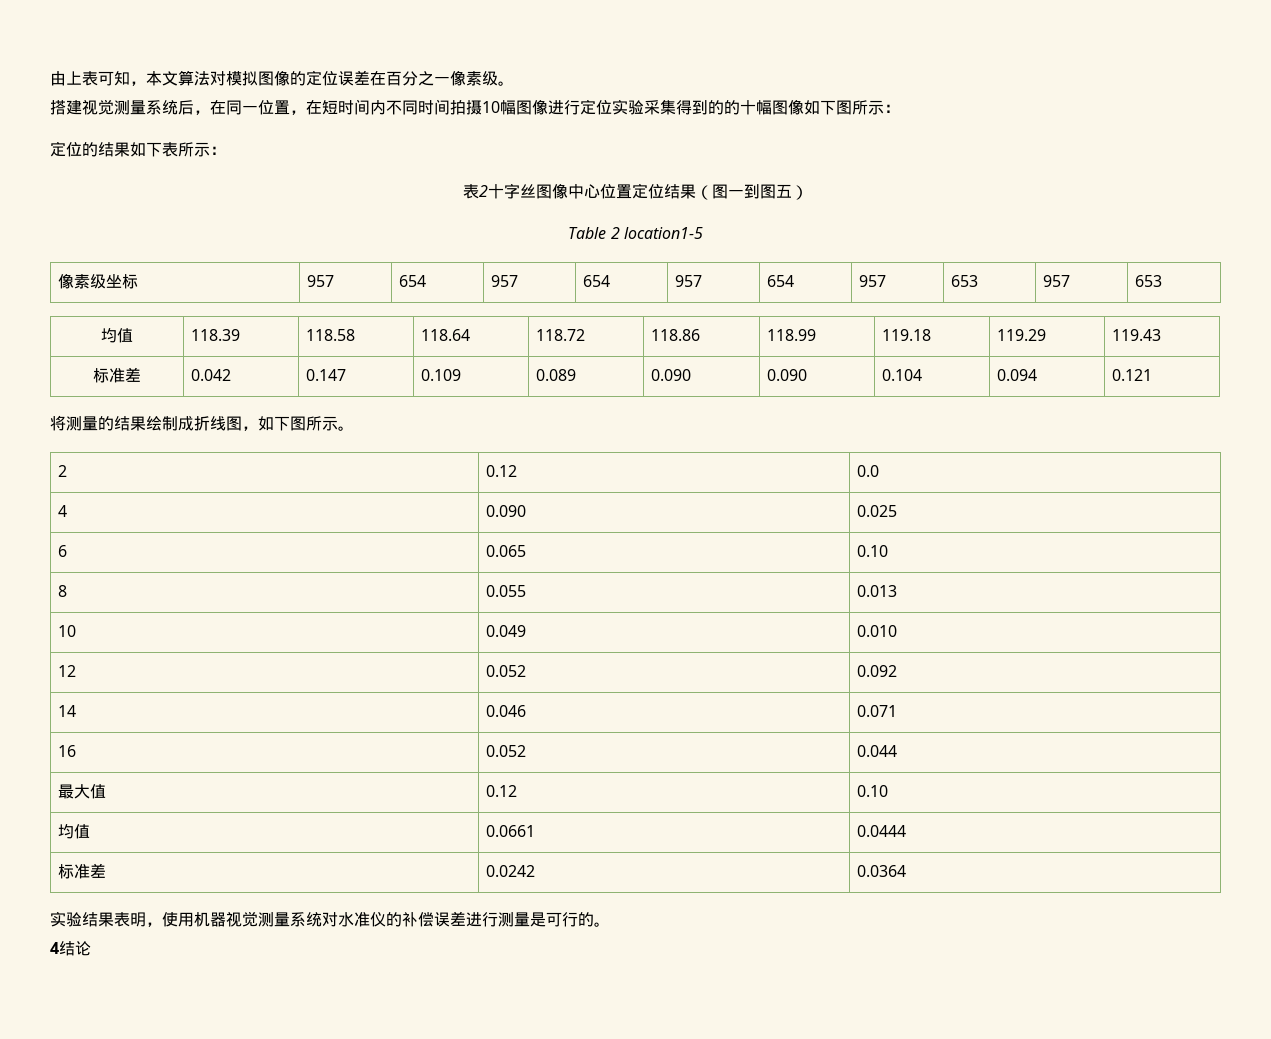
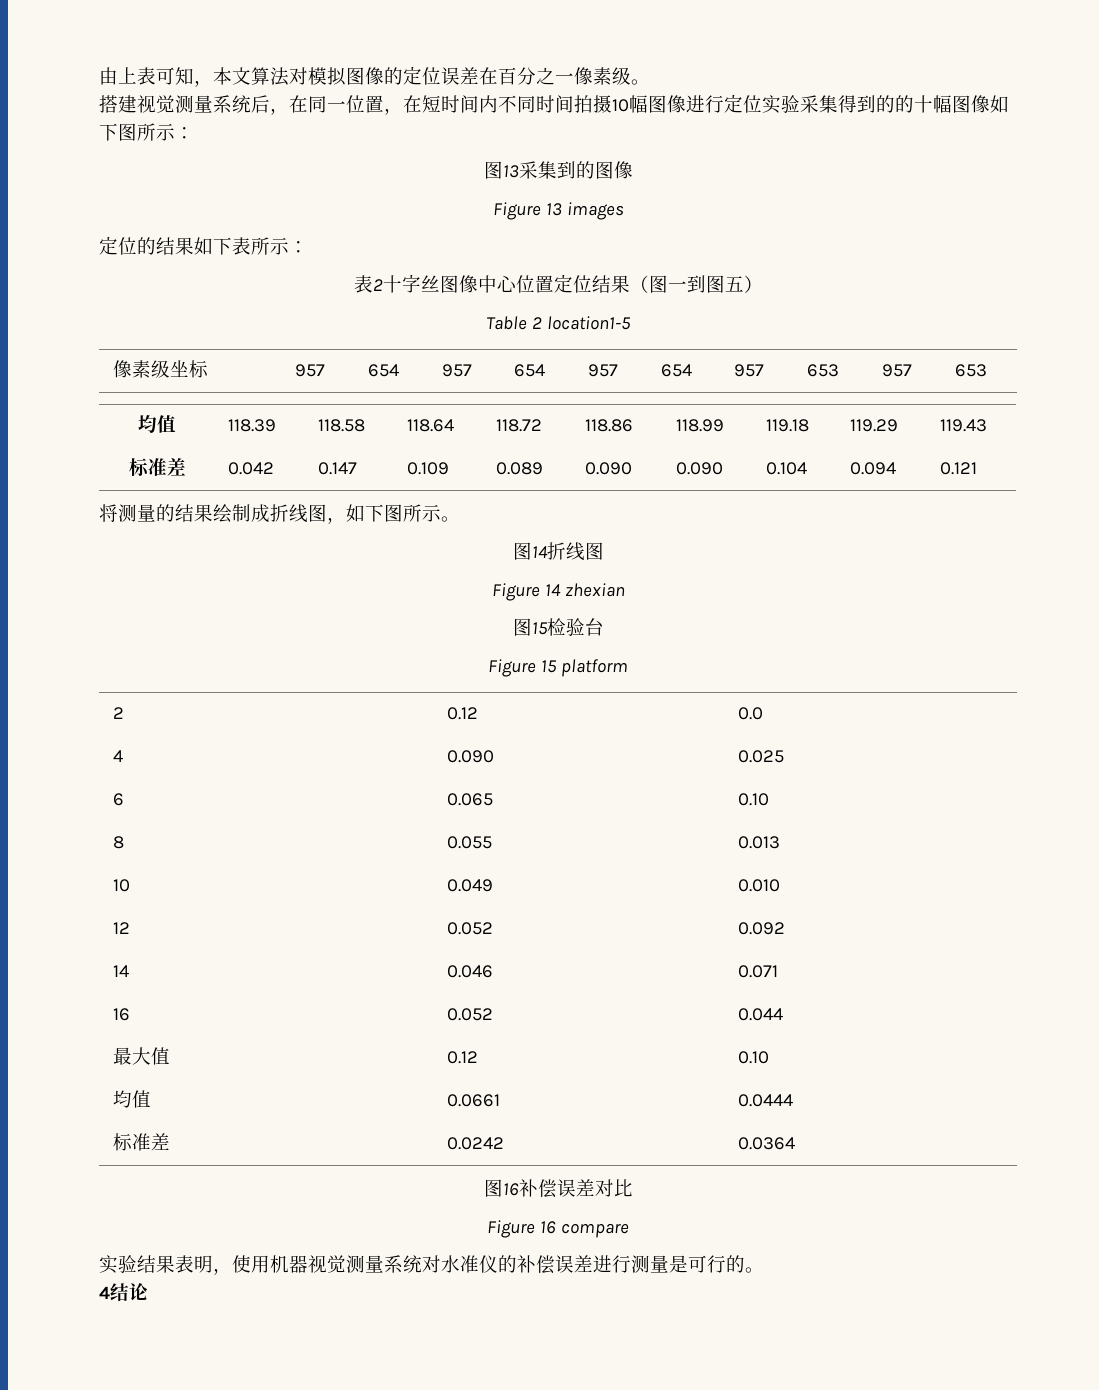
+ 图13采集到的图像
+ Figure 13 images
+ 图14折线图
+ Figure 14 zhexian
+ 图15检验台
+ Figure 15 platform
+ 图16补偿误差对比
+ Figure 16 compare

